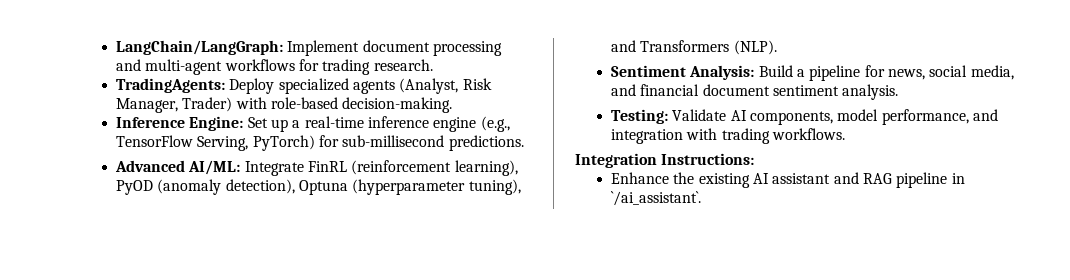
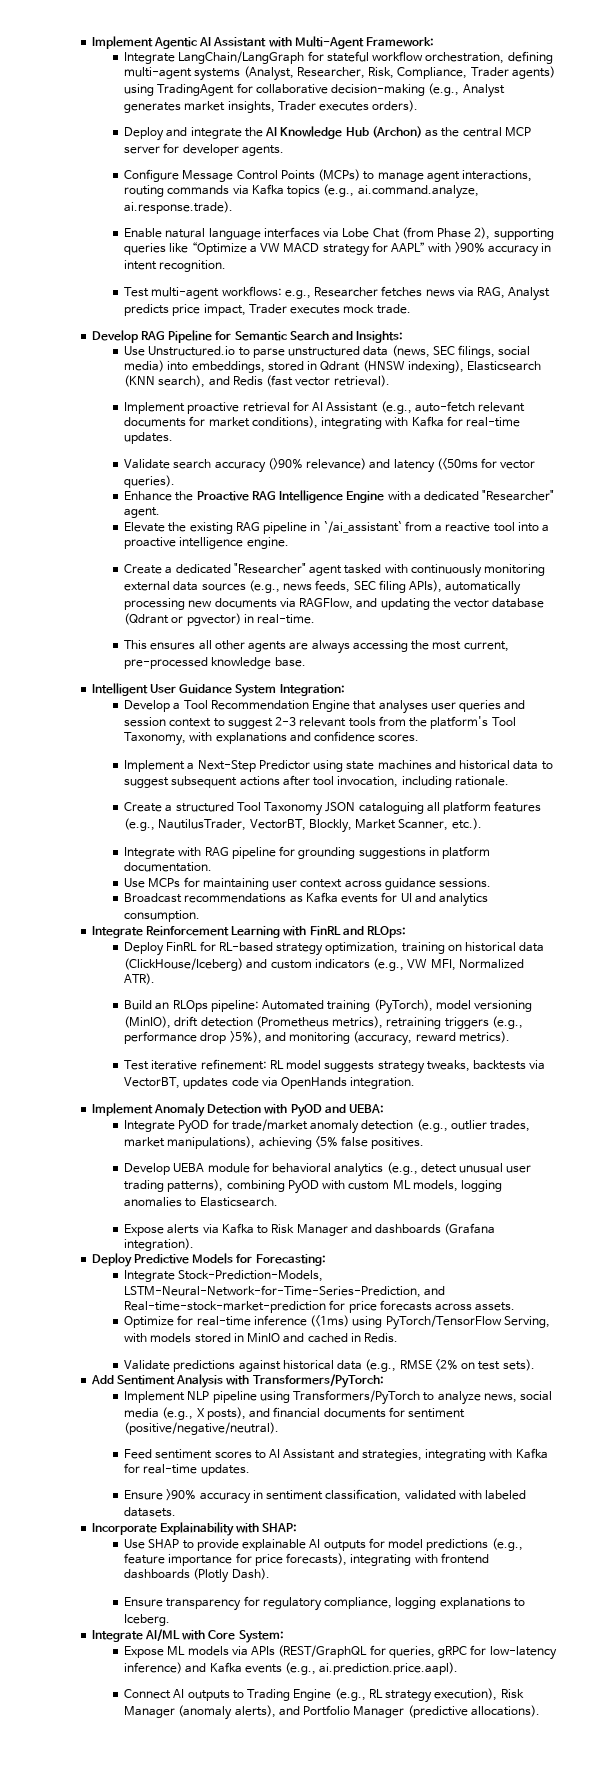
- LangChain/LangGraph: Implement document processing and multi-agent workflows for trading research.
- TradingAgents: Deploy specialized agents (Analyst, Risk Manager, Trader) with role-based decision-making.
- Inference Engine: Set up a real-time inference engine (e.g., TensorFlow Serving, PyTorch) for sub-millisecond predictions.
- Advanced AI/ML: Integrate FinRL (reinforcement learning), PyOD (anomaly detection), Optuna (hyperparameter tuning), and Transformers (NLP).
- Sentiment Analysis: Build a pipeline for news, social media, and financial document sentiment analysis.
- Testing: Validate AI components, model performance, and integration with trading workflows.
- Integration Instructions:
- Enhance the existing AI assistant and RAG pipeline in `/ai_assistant`.
+ Implement Agentic AI Assistant with Multi-Agent Framework:
+ Integrate LangChain/LangGraph for stateful workflow orchestration, defining multi-agent systems (Analyst, Researcher, Risk, Compliance, Trader agents) using TradingAgent for collaborative decision-making (e.g., Analyst generates market insights, Trader executes orders).
+ Deploy and integrate the AI Knowledge Hub (Archon) as the central MCP server for developer agents.
+ Configure Message Control Points (MCPs) to manage agent interactions, routing commands via Kafka topics (e.g., ai.command.analyze, ai.response.trade).
+ Enable natural language interfaces via Lobe Chat (from Phase 2), supporting queries like “Optimize a VW MACD strategy for AAPL” with >90% accuracy in intent recognition.
+ Test multi-agent workflows: e.g., Researcher fetches news via RAG, Analyst predicts price impact, Trader executes mock trade.
+ Develop RAG Pipeline for Semantic Search and Insights:
+ Use Unstructured.io to parse unstructured data (news, SEC filings, social media) into embeddings, stored in Qdrant (HNSW indexing), Elasticsearch (KNN search), and Redis (fast vector retrieval).
+ Implement proactive retrieval for AI Assistant (e.g., auto-fetch relevant documents for market conditions), integrating with Kafka for real-time updates.
+ Validate search accuracy (>90% relevance) and latency (<50ms for vector queries).
+ Enhance the Proactive RAG Intelligence Engine with a dedicated "Researcher" agent.
+ Elevate the existing RAG pipeline in `/ai_assistant` from a reactive tool into a proactive intelligence engine.
+ Create a dedicated "Researcher" agent tasked with continuously monitoring external data sources (e.g., news feeds, SEC filing APIs), automatically processing new documents via RAGFlow, and updating the vector database (Qdrant or pgvector) in real-time.
+ This ensures all other agents are always accessing the most current, pre-processed knowledge base.
+ Intelligent User Guidance System Integration:
+ Develop a Tool Recommendation Engine that analyses user queries and session context to suggest 2-3 relevant tools from the platform's Tool Taxonomy, with explanations and confidence scores.
+ Implement a Next-Step Predictor using state machines and historical data to suggest subsequent actions after tool invocation, including rationale.
+ Create a structured Tool Taxonomy JSON cataloguing all platform features (e.g., NautilusTrader, VectorBT, Blockly, Market Scanner, etc.).
+ Integrate with RAG pipeline for grounding suggestions in platform documentation.
+ Use MCPs for maintaining user context across guidance sessions.
+ Broadcast recommendations as Kafka events for UI and analytics consumption.
+ Integrate Reinforcement Learning with FinRL and RLOps:
+ Deploy FinRL for RL-based strategy optimization, training on historical data (ClickHouse/Iceberg) and custom indicators (e.g., VW MFI, Normalized ATR).
+ Build an RLOps pipeline: Automated training (PyTorch), model versioning (MinIO), drift detection (Prometheus metrics), retraining triggers (e.g., performance drop >5%), and monitoring (accuracy, reward metrics).
+ Test iterative refinement: RL model suggests strategy tweaks, backtests via VectorBT, updates code via OpenHands integration.
+ Implement Anomaly Detection with PyOD and UEBA:
+ Integrate PyOD for trade/market anomaly detection (e.g., outlier trades, market manipulations), achieving <5% false positives.
+ Develop UEBA module for behavioral analytics (e.g., detect unusual user trading patterns), combining PyOD with custom ML models, logging anomalies to Elasticsearch.
+ Expose alerts via Kafka to Risk Manager and dashboards (Grafana integration).
+ Deploy Predictive Models for Forecasting:
+ Integrate Stock-Prediction-Models, LSTM-Neural-Network-for-Time-Series-Prediction, and Real-time-stock-market-prediction for price forecasts across assets.
+ Optimize for real-time inference (<1ms) using PyTorch/TensorFlow Serving, with models stored in MinIO and cached in Redis.
+ Validate predictions against historical data (e.g., RMSE <2% on test sets).
+ Add Sentiment Analysis with Transformers/PyTorch:
+ Implement NLP pipeline using Transformers/PyTorch to analyze news, social media (e.g., X posts), and financial documents for sentiment (positive/negative/neutral).
+ Feed sentiment scores to AI Assistant and strategies, integrating with Kafka for real-time updates.
+ Ensure >90% accuracy in sentiment classification, validated with labeled datasets.
+ Incorporate Explainability with SHAP:
+ Use SHAP to provide explainable AI outputs for model predictions (e.g., feature importance for price forecasts), integrating with frontend dashboards (Plotly Dash).
+ Ensure transparency for regulatory compliance, logging explanations to Iceberg.
+ Integrate AI/ML with Core System:
+ Expose ML models via APIs (REST/GraphQL for queries, gRPC for low-latency inference) and Kafka events (e.g., ai.prediction.price.aapl).
+ Connect AI outputs to Trading Engine (e.g., RL strategy execution), Risk Manager (anomaly alerts), and Portfolio Manager (predictive allocations).

